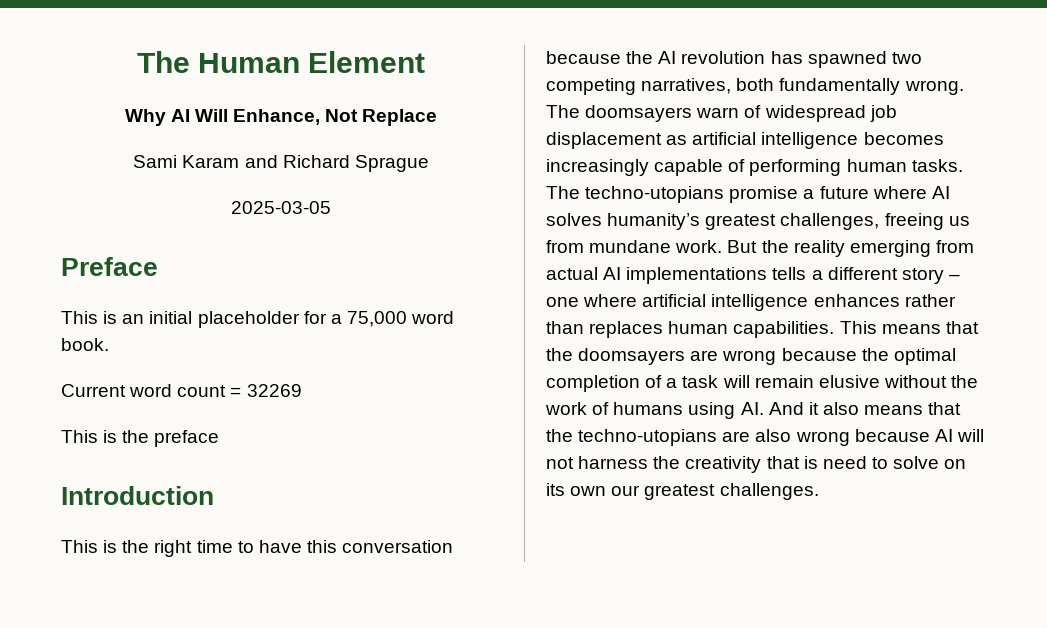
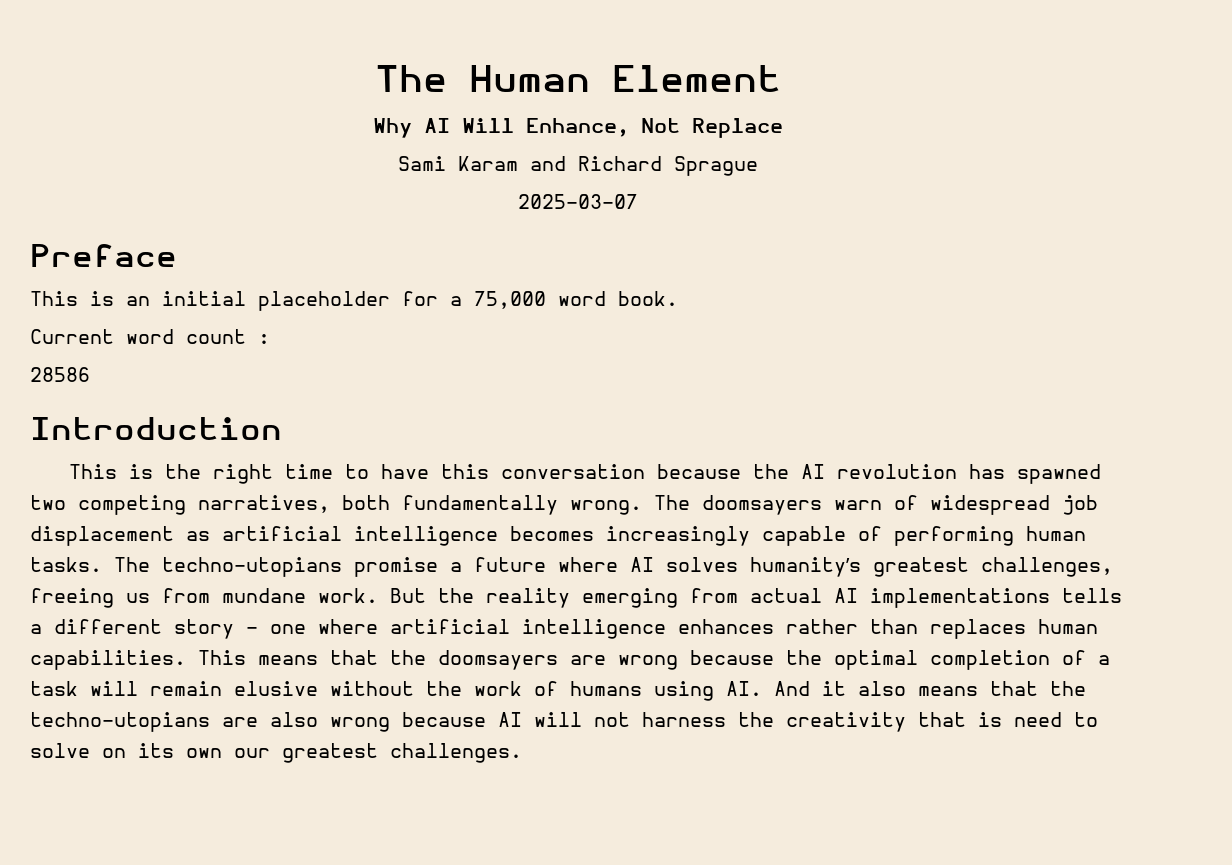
- 2025-03-05
+ 2025-03-07
- Current word count = 32269
- This is the preface
+ Current word count :
+ 28586

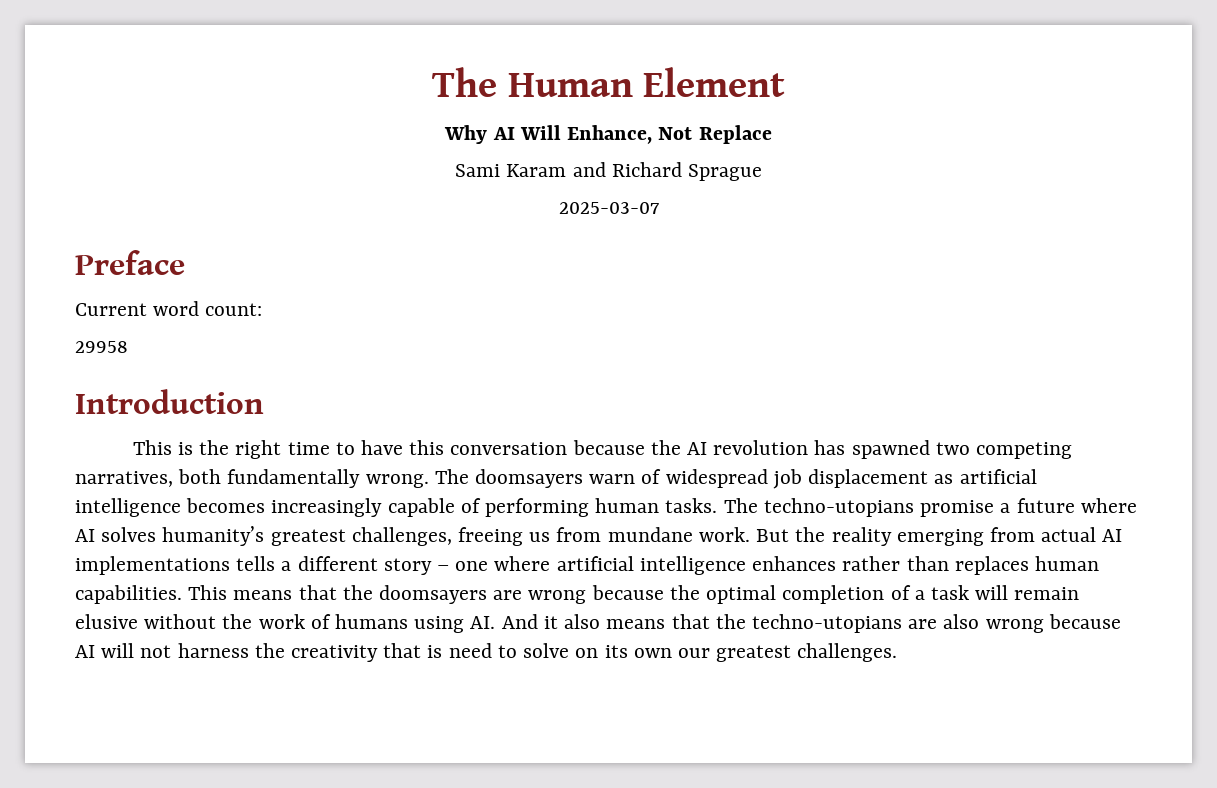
- This is an initial placeholder for a 75,000 word book.
- Current word count :
- 28586
+ Current word count:
+ 29958

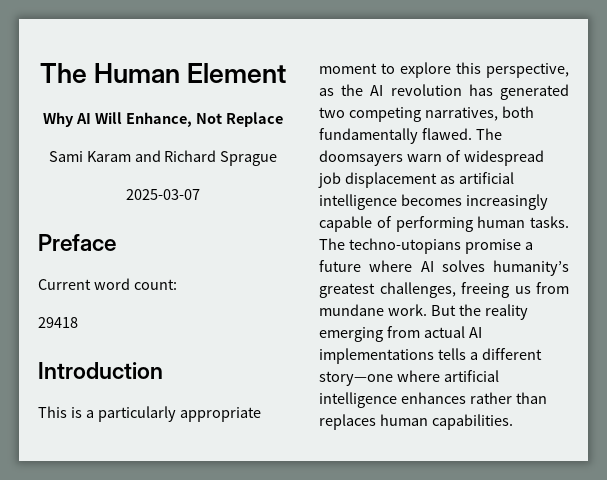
- 29958
+ 29418
- This is the right time to have this conversation because the AI revolution has spawned two competing narratives, both fundamentally wrong.
+ This is a particularly appropriate moment to explore this perspective, as the AI revolution has generated two competing narratives, both fundamentally flawed.
- But the reality emerging from actual AI implementations tells a different story – one where artificial intelligence enhances rather than replaces human capabilities. This means that the doomsayers are wrong because the optimal completion of a task will remain elusive without the work of humans using AI. And it also means that the techno-utopians are also wrong because AI will not harness the creativity that is need to solve on its own our greatest challenges.
+ But the reality emerging from actual AI implementations tells a different story—one where artificial intelligence enhances rather than replaces human capabilities.

